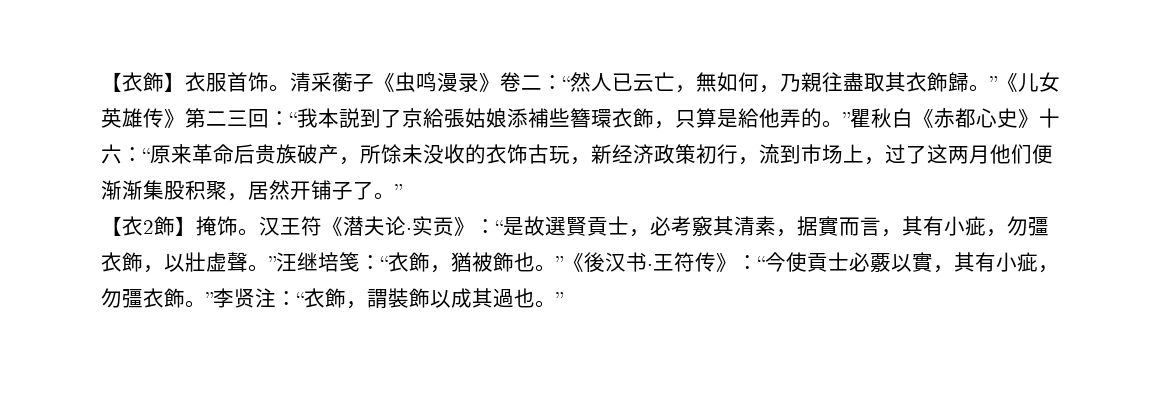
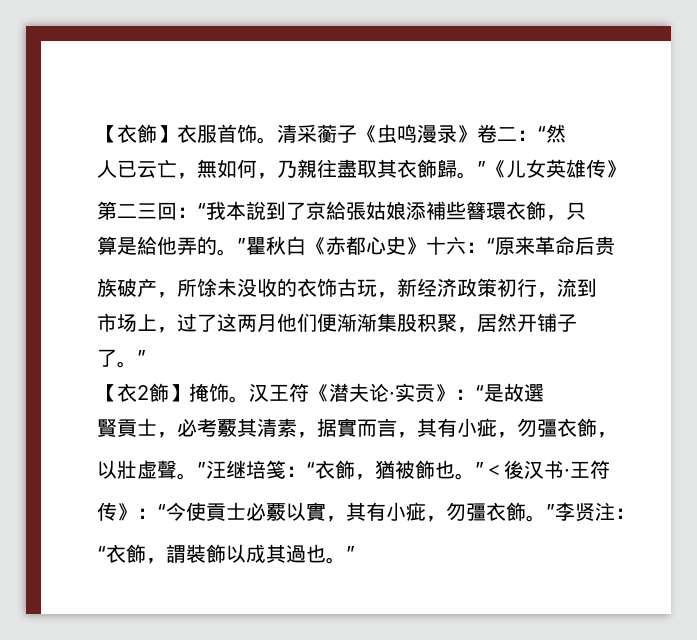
- “然人已云亡，無如何，乃親往盡取其衣飾歸。”《儿女英雄传》第二三回：
+ “然
+ 人已云亡，無如何，乃親往盡取其衣飾歸。”《儿女英雄传》
+ 第二三回：
- “我本説到了京給張姑娘添補些簪環衣飾，只算是給他弄的。”瞿秋白《赤都心史》十六：
+ “我本說到了京給張姑娘添補些簪環衣飾，只
+ 算是給他弄的。”瞿秋白《赤都心史》十六：
- “原来革命后贵族破产，所馀未没收的衣饰古玩，新经济政策初行，流到市场上，过了这两月他们便渐渐集股积聚，居然开铺子了。”
+ “原来革命后贵
+ 族破产，所馀未没收的衣饰古玩，新经济政策初行，流到
+ 市场上，过了这两月他们便渐渐集股积聚，居然开铺子
+ 了。”
- 汉王符《潜夫论·实贡》：“是故選賢貢士，必考竅其清素，据實而言，其有小疵，勿彊衣飾，以壯虚聲。”汪继培笺：“衣飾，猶被飾也。”《後汉书·王符传》：“今使貢士必覈以實，其有小疵，勿彊衣飾。”李贤注：“衣飾，謂裝飾以成其過也。”
+ 汉王符《潜夫论·实贡》：“是故選
+ 賢貢士，必考覈其清素，据實而言，其有小疵，勿彊衣飾，
+ 以壯虚聲。”汪继培笺：“衣飾，猶被飾也。”＜後汉书·王符
+ 传》：“今使貢士必覈以實，其有小疵，勿彊衣飾。”李贤注：
+ “衣飾，謂裝飾以成其過也。”

